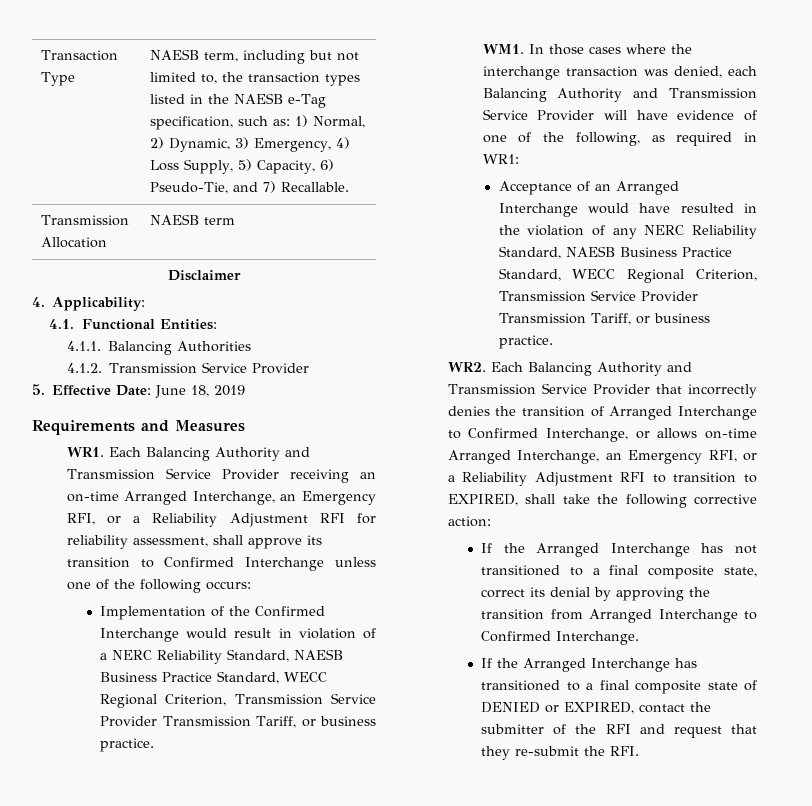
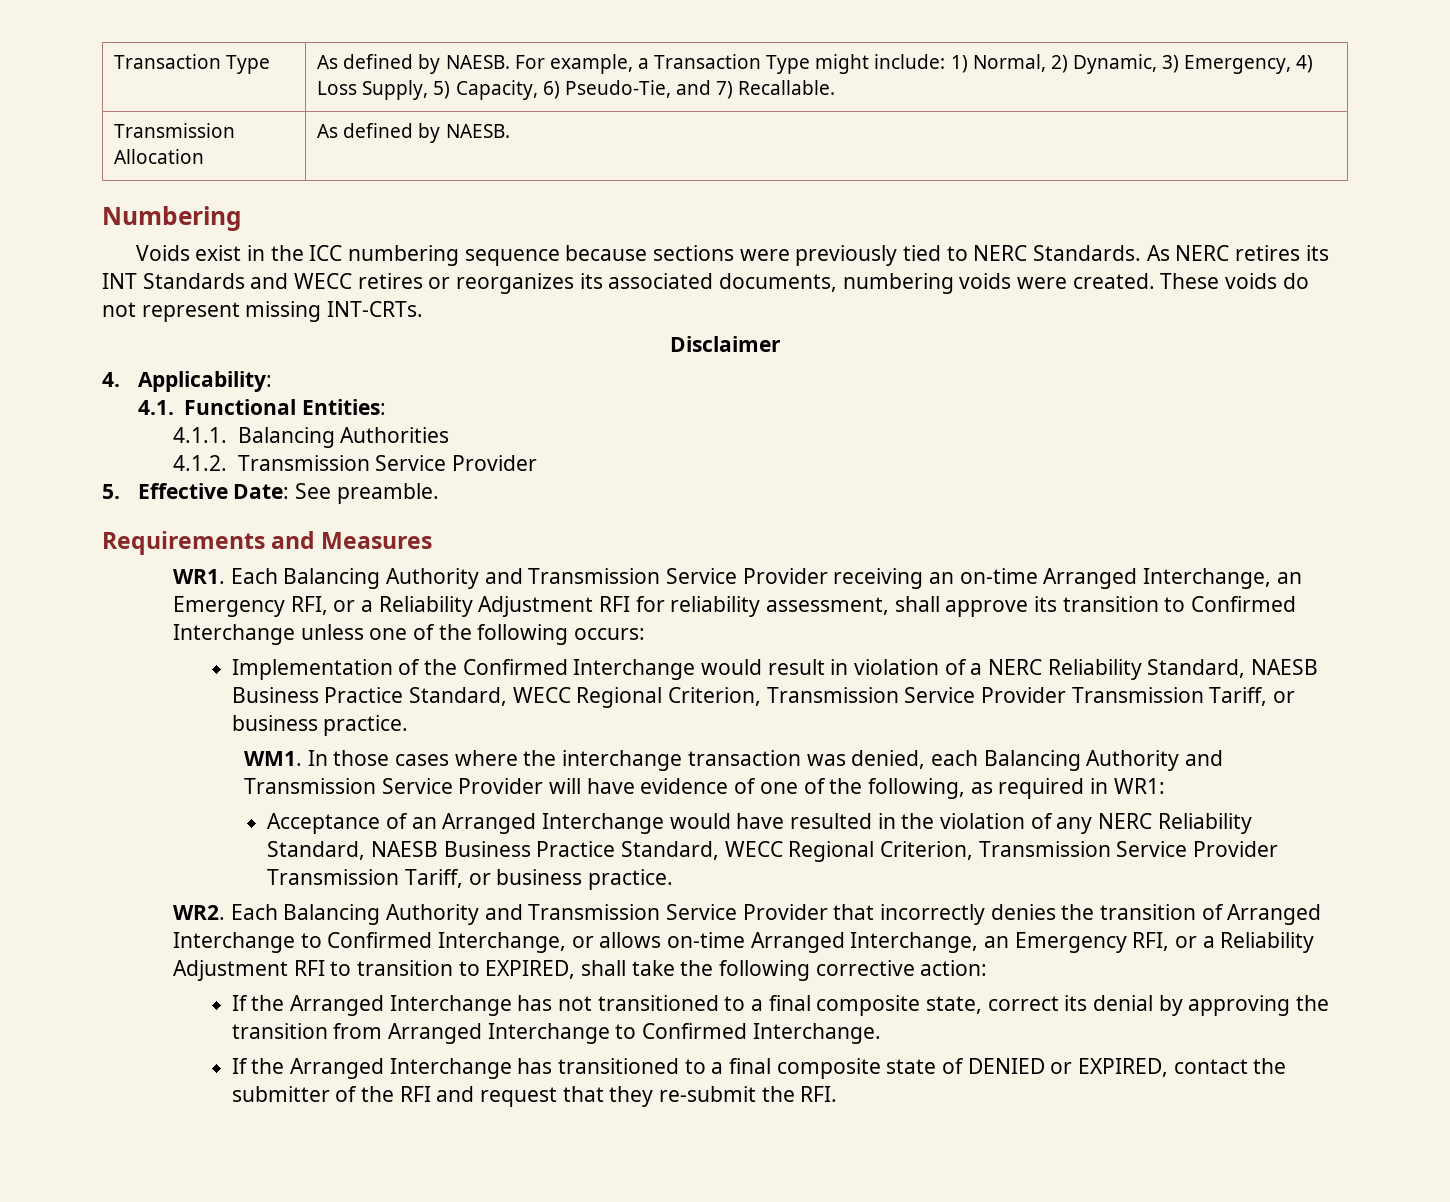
- Transaction Type | NAESB term, including but not limited to, the transaction types listed in the NAESB e-Tag specification, such as: 1) Normal, 2) Dynamic, 3) Emergency, 4) Loss Supply, 5) Capacity, 6) Pseudo-Tie, and 7) Recallable.
+ Transaction Type | As defined by NAESB. For example, a Transaction Type might include: 1) Normal, 2) Dynamic, 3) Emergency, 4) Loss Supply, 5) Capacity, 6) Pseudo-Tie, and 7) Recallable.
- Transmission Allocation | NAESB term
+ Transmission Allocation | As defined by NAESB.
+ Numbering
+ Voids exist in the ICC numbering sequence because sections were previously tied to NERC Standards. As NERC retires its INT Standards and WECC retires or reorganizes its associated documents, numbering voids were created. These voids do not represent missing INT-CRTs.
- 5. Effective Date: June 18, 2019
+ 5. Effective Date: See preamble.

